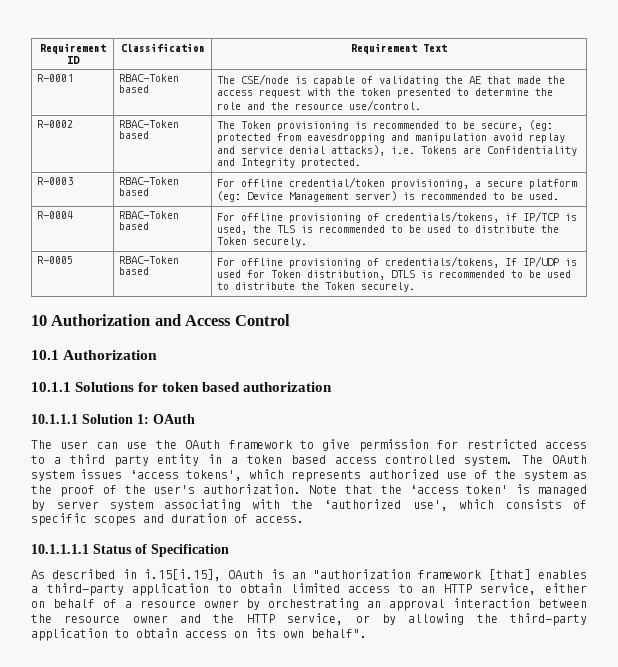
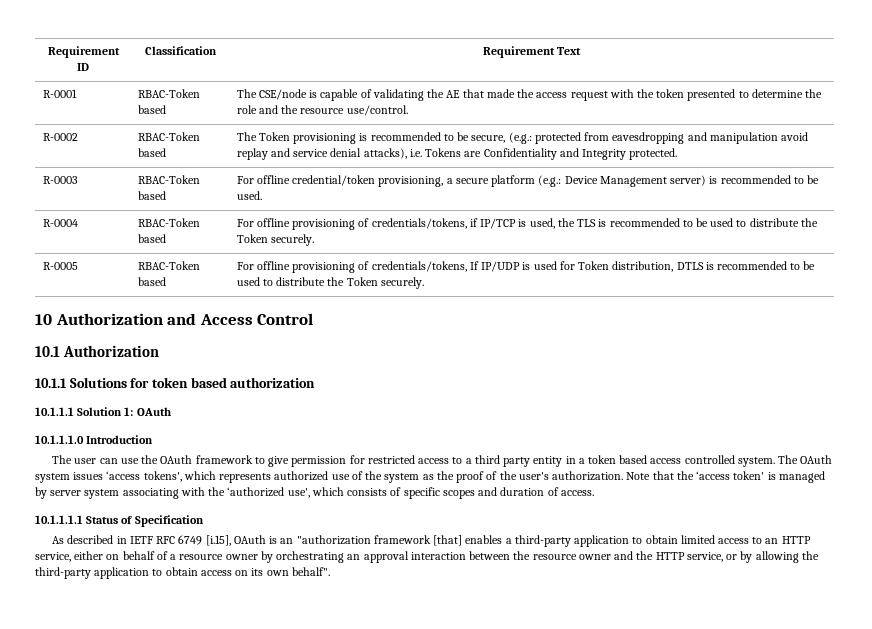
- R-0002 | RBAC-Token based | The Token provisioning is recommended to be secure, (eg: protected from eavesdropping and manipulation avoid replay and service denial attacks), i.e. Tokens are Confidentiality and Integrity protected.
+ R-0002 | RBAC-Token based | The Token provisioning is recommended to be secure, (e.g.: protected from eavesdropping and manipulation avoid replay and service denial attacks), i.e. Tokens are Confidentiality and Integrity protected.
- R-0003 | RBAC-Token based | For offline credential/token provisioning, a secure platform (eg: Device Management server) is recommended to be used.
+ R-0003 | RBAC-Token based | For offline credential/token provisioning, a secure platform (e.g.: Device Management server) is recommended to be used.
+ 10.1.1.1.0 Introduction
- As described in i.15[i.15], OAuth is an "authorization framework [that] enables a third-party application to obtain limited access to an HTTP service, either on behalf of a resource owner by orchestrating an approval interaction between the resource owner and the HTTP service, or by allowing the third-party application to obtain access on its own behalf".
+ As described in IETF RFC 6749 [i.15], OAuth is an "authorization framework [that] enables a third-party application to obtain limited access to an HTTP service, either on behalf of a resource owner by orchestrating an approval interaction between the resource owner and the HTTP service, or by allowing the third-party application to obtain access on its own behalf".

